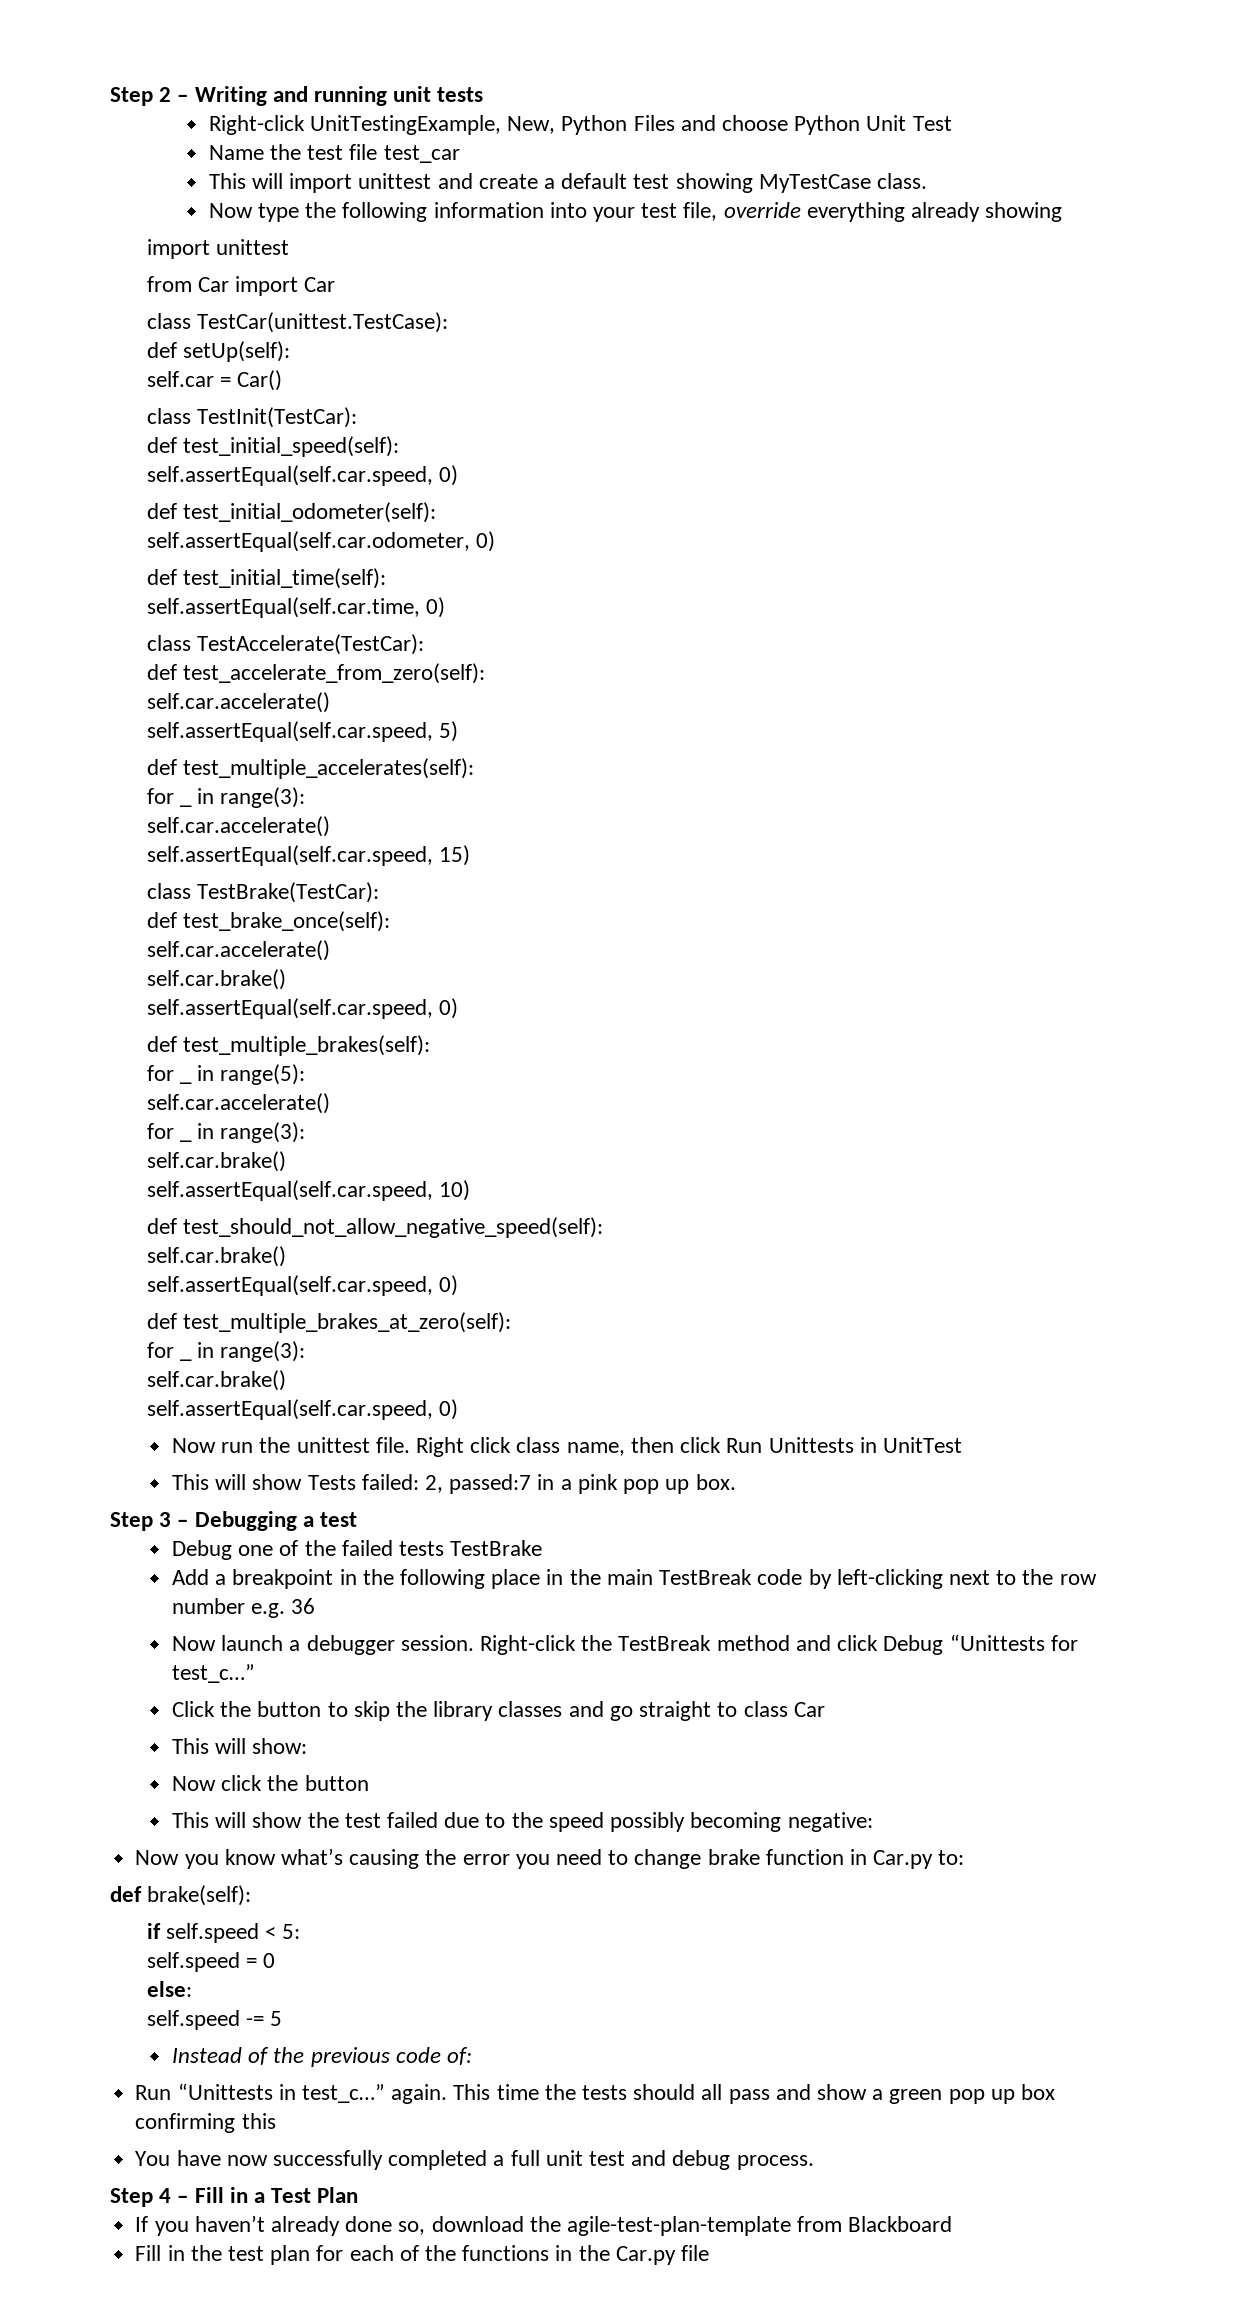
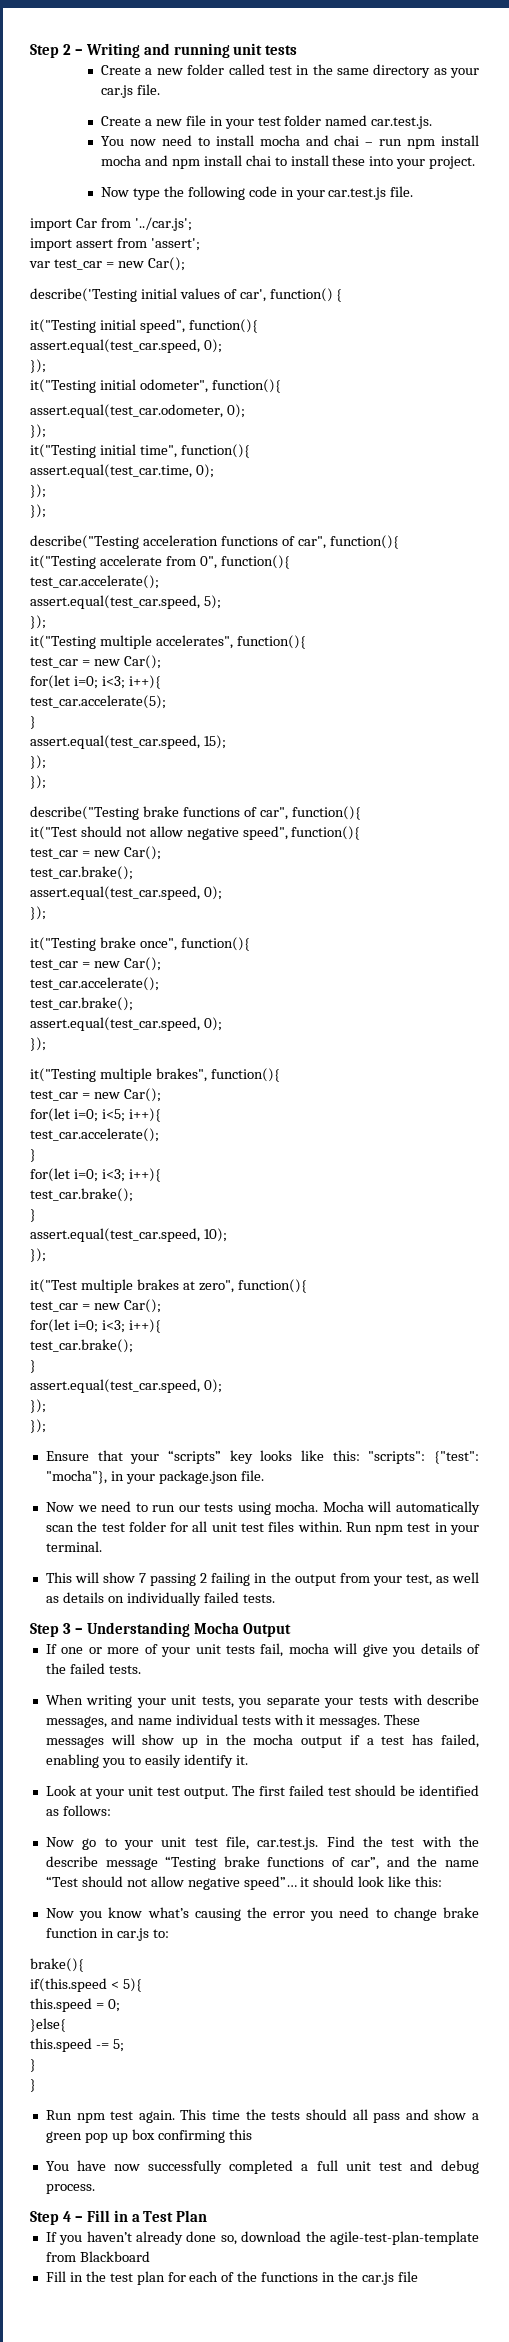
- Right-click UnitTestingExample, New, Python Files and choose Python Unit Test
- Name the test file test_car
- This will import unittest and create a default test showing MyTestCase class.
- Now type the following information into your test file, override everything already showing
- import unittest
- from Car import Car
- class TestCar(unittest.TestCase):
- def setUp(self):
- self.car = Car()
- class TestInit(TestCar):
- def test_initial_speed(self):
- self.assertEqual(self.car.speed, 0)
- def test_initial_odometer(self):
- self.assertEqual(self.car.odometer, 0)
- def test_initial_time(self):
- self.assertEqual(self.car.time, 0)
- class TestAccelerate(TestCar):
- def test_accelerate_from_zero(self):
- self.car.accelerate()
- self.assertEqual(self.car.speed, 5)
- def test_multiple_accelerates(self):
- for _ in range(3):
- self.car.accelerate()
- self.assertEqual(self.car.speed, 15)
- class TestBrake(TestCar):
- def test_brake_once(self):
- self.car.accelerate()
- self.car.brake()
- self.assertEqual(self.car.speed, 0)
- def test_multiple_brakes(self):
- for _ in range(5):
- self.car.accelerate()
- for _ in range(3):
- self.car.brake()
- self.assertEqual(self.car.speed, 10)
- def test_should_not_allow_negative_speed(self):
- self.car.brake()
- self.assertEqual(self.car.speed, 0)
- def test_multiple_brakes_at_zero(self):
- for _ in range(3):
- self.car.brake()
- self.assertEqual(self.car.speed, 0)
- Now run the unittest file. Right click class name, then click Run Unittests in UnitTest
- This will show Tests failed: 2, passed:7 in a pink pop up box.
- Step 3 – Debugging a test
- Debug one of the failed tests TestBrake
- Add a breakpoint in the following place in the main TestBreak code by left-clicking next to the row number e.g. 36
- Now launch a debugger session. Right-click the TestBreak method and click Debug “Unittests for test_c…”
- Click the button to skip the library classes and go straight to class Car
- This will show:
- Now click the button
- This will show the test failed due to the speed possibly becoming negative:
+ Create a new folder called test in the same directory as your car.js file.
+ Create a new file in your test folder named car.test.js.
+ You now need to install mocha and chai – run npm install mocha and npm install chai to install these into your project.
+ Now type the following code in your car.test.js file.
+ import Car from '../car.js';
+ import assert from 'assert';
+ var test_car = new Car();
+ describe('Testing initial values of car', function() {
+ it("Testing initial speed", function(){
+ assert.equal(test_car.speed, 0);
+ });
+ it("Testing initial odometer", function(){
+ assert.equal(test_car.odometer, 0);
+ });
+ it("Testing initial time", function(){
+ assert.equal(test_car.time, 0);
+ });
+ });
+ describe("Testing acceleration functions of car", function(){
+ it("Testing accelerate from 0", function(){
+ test_car.accelerate();
+ assert.equal(test_car.speed, 5);
+ });
+ it("Testing multiple accelerates", function(){
+ test_car = new Car();
+ for(let i=0; i<3; i++){
+ test_car.accelerate(5);
+ }
+ assert.equal(test_car.speed, 15);
+ });
+ });
+ describe("Testing brake functions of car", function(){
+ it("Test should not allow negative speed", function(){
+ test_car = new Car();
+ test_car.brake();
+ assert.equal(test_car.speed, 0);
+ });
+ it("Testing brake once", function(){
+ test_car = new Car();
+ test_car.accelerate();
+ test_car.brake();
+ assert.equal(test_car.speed, 0);
+ });
+ it("Testing multiple brakes", function(){
+ test_car = new Car();
+ for(let i=0; i<5; i++){
+ test_car.accelerate();
+ }
+ for(let i=0; i<3; i++){
+ test_car.brake();
+ }
+ assert.equal(test_car.speed, 10);
+ });
+ it("Test multiple brakes at zero", function(){
+ test_car = new Car();
+ for(let i=0; i<3; i++){
+ test_car.brake();
+ }
+ assert.equal(test_car.speed, 0);
+ });
+ });
+ Ensure that your “scripts” key looks like this: "scripts": {"test": "mocha"}, in your package.json file.
+ Now we need to run our tests using mocha. Mocha will automatically scan the test folder for all unit test files within. Run npm test in your terminal.
+ This will show 7 passing 2 failing in the output from your test, as well as details on individually failed tests.
+ Step 3 – Understanding Mocha Output
+ If one or more of your unit tests fail, mocha will give you details of the failed tests.
+ When writing your unit tests, you separate your tests with describe messages, and name individual tests with it messages. These messages will show up in the mocha output if a test has failed, enabling you to easily identify it.
+ Look at your unit test output. The first failed test should be identified as follows:
+ Now go to your unit test file, car.test.js. Find the test with the describe message “Testing brake functions of car”, and the name “Test should not allow negative speed”… it should look like this:
- Now you know what’s causing the error you need to change brake function in Car.py to:
+ Now you know what’s causing the error you need to change brake function in car.js to:
- def brake(self):
- if self.speed < 5:
- self.speed = 0
- else:
- self.speed -= 5
- Instead of the previous code of:
- Run “Unittests in test_c…” again.
+ brake(){
+ if(this.speed < 5){
+ this.speed = 0;
+ }else{
+ this.speed -= 5;
+ }
+ }
+ Run npm test again.
- Fill in the test plan for each of the functions in the Car.py file
+ Fill in the test plan for each of the functions in the car.js file

